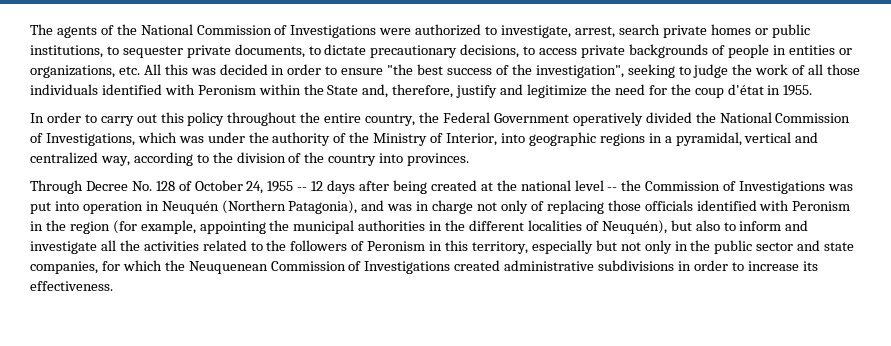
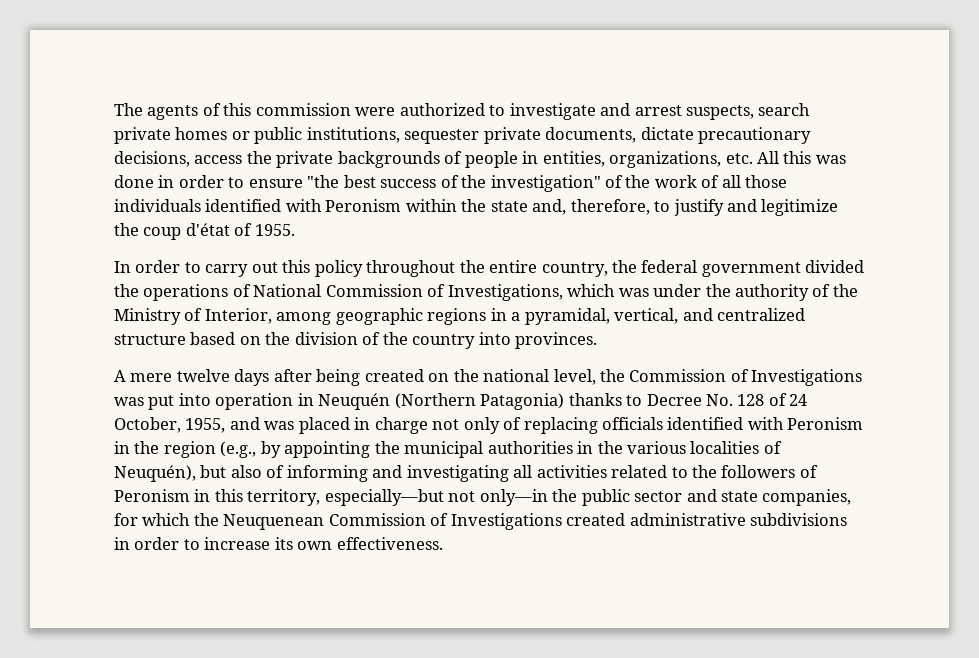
- The agents of the National Commission of Investigations were authorized to investigate, arrest, search private homes or public institutions, to sequester private documents, to dictate precautionary decisions, to access private backgrounds of people in entities or organizations, etc. All this was decided in order to ensure "the best success of the investigation", seeking to judge the work of all those individuals identified with Peronism within the State and, therefore, justify and legitimize the need for the coup d'état in 1955.
+ The agents of this commission were authorized to investigate and arrest suspects, search private homes or public institutions, sequester private documents, dictate precautionary decisions, access the private backgrounds of people in entities, organizations, etc. All this was done in order to ensure "the best success of the investigation" of the work of all those individuals identified with Peronism within the state and, therefore, to justify and legitimize the coup d'état of 1955.
- In order to carry out this policy throughout the entire country, the Federal Government operatively divided the National Commission of Investigations, which was under the authority of the Ministry of Interior, into geographic regions in a pyramidal, vertical and centralized way, according to the division of the country into provinces.
+ In order to carry out this policy throughout the entire country, the federal government divided the operations of National Commission of Investigations, which was under the authority of the Ministry of Interior, among geographic regions in a pyramidal, vertical, and centralized structure based on the division of the country into provinces.
- Through Decree No. 128 of October 24, 1955 -- 12 days after being created at the national level -- the Commission of Investigations was put into operation in Neuquén (Northern Patagonia), and was in charge not only of replacing those officials identified with Peronism in the region (for example, appointing the municipal authorities in the different localities of Neuquén), but also to inform and investigate all the activities related to the followers of Peronism in this territory, especially but not only in the public sector and state companies, for which the Neuquenean Commission of Investigations created administrative subdivisions in order to increase its effectiveness.
+ A mere twelve days after being created on the national level, the Commission of Investigations was put into operation in Neuquén (Northern Patagonia) thanks to Decree No. 128 of 24 October, 1955, and was placed in charge not only of replacing officials identified with Peronism in the region (e.g., by appointing the municipal authorities in the various localities of Neuquén), but also of informing and investigating all activities related to the followers of Peronism in this territory, especially—but not only—in the public sector and state companies, for which the Neuquenean Commission of Investigations created administrative subdivisions in order to increase its own effectiveness.

